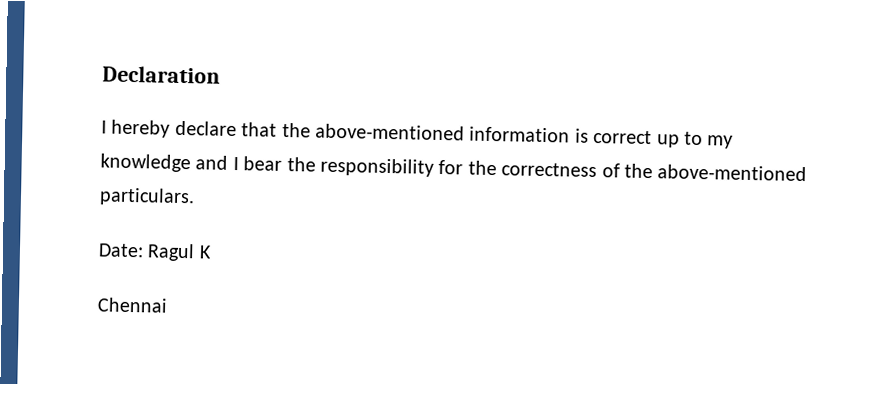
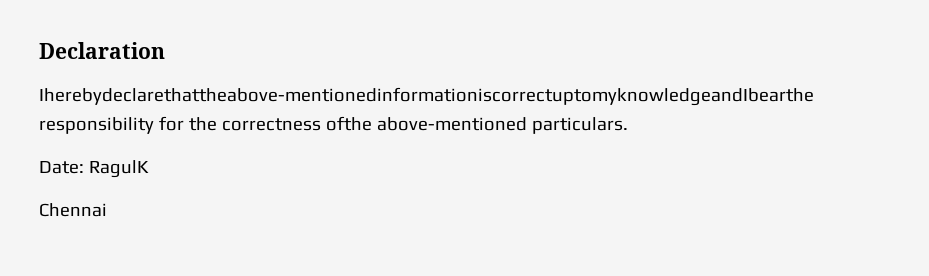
- I hereby declare that the above-mentioned information is correct up to my knowledge and I bear the responsibility for the correctness of the above-mentioned particulars.
+ Iherebydeclarethattheabove-mentionedinformationiscorrectuptomyknowledgeandIbearthe responsibility for the correctness ofthe above-mentioned particulars.
- Date: Ragul K
+ Date: RagulK

